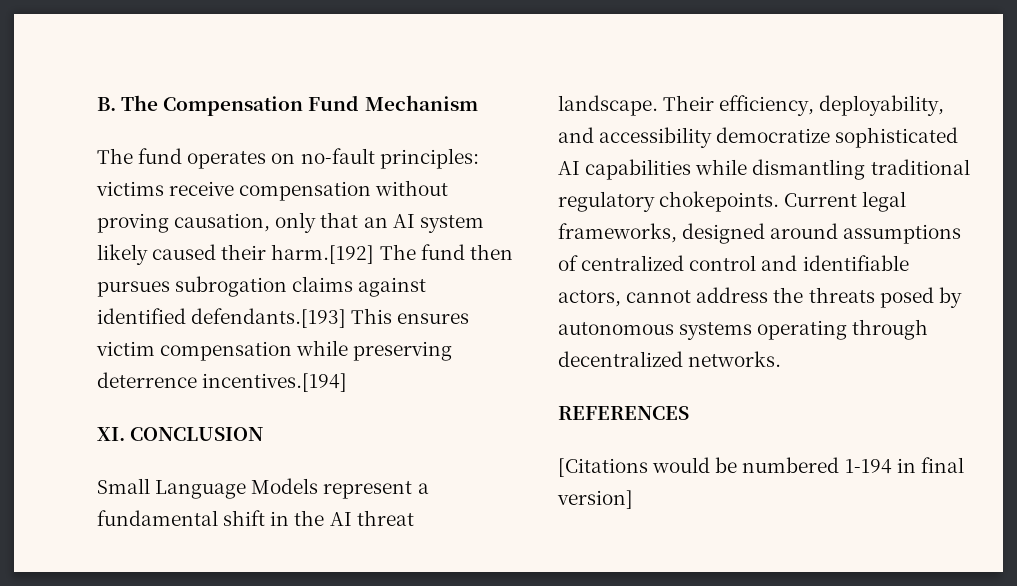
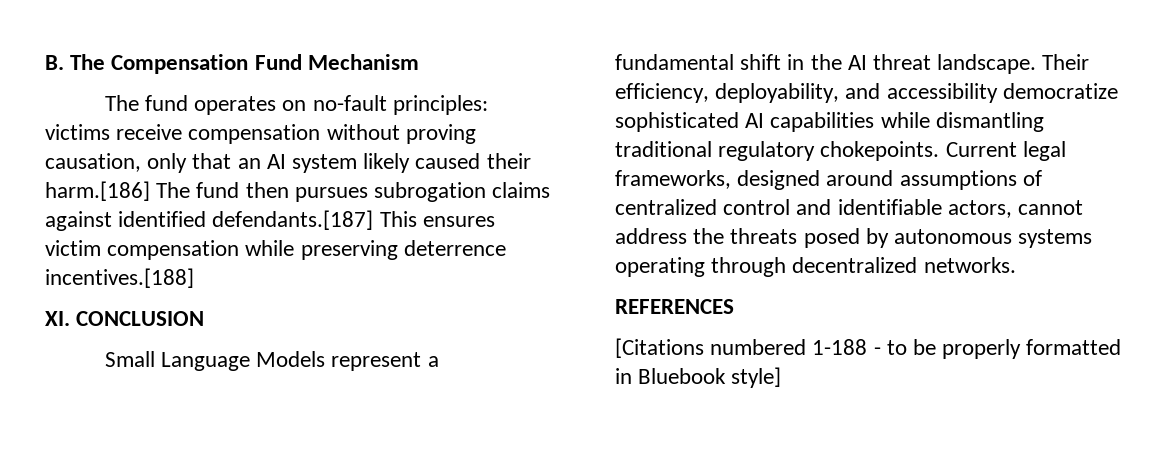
- The fund operates on no-fault principles: victims receive compensation without proving causation, only that an AI system likely caused their harm.[192] The fund then pursues subrogation claims against identified defendants.[193] This ensures victim compensation while preserving deterrence incentives.[194]
+ The fund operates on no-fault principles: victims receive compensation without proving causation, only that an AI system likely caused their harm.[186] The fund then pursues subrogation claims against identified defendants.[187] This ensures victim compensation while preserving deterrence incentives.[188]
- [Citations would be numbered 1-194 in final version]
+ [Citations numbered 1-188 - to be properly formatted in Bluebook style]

